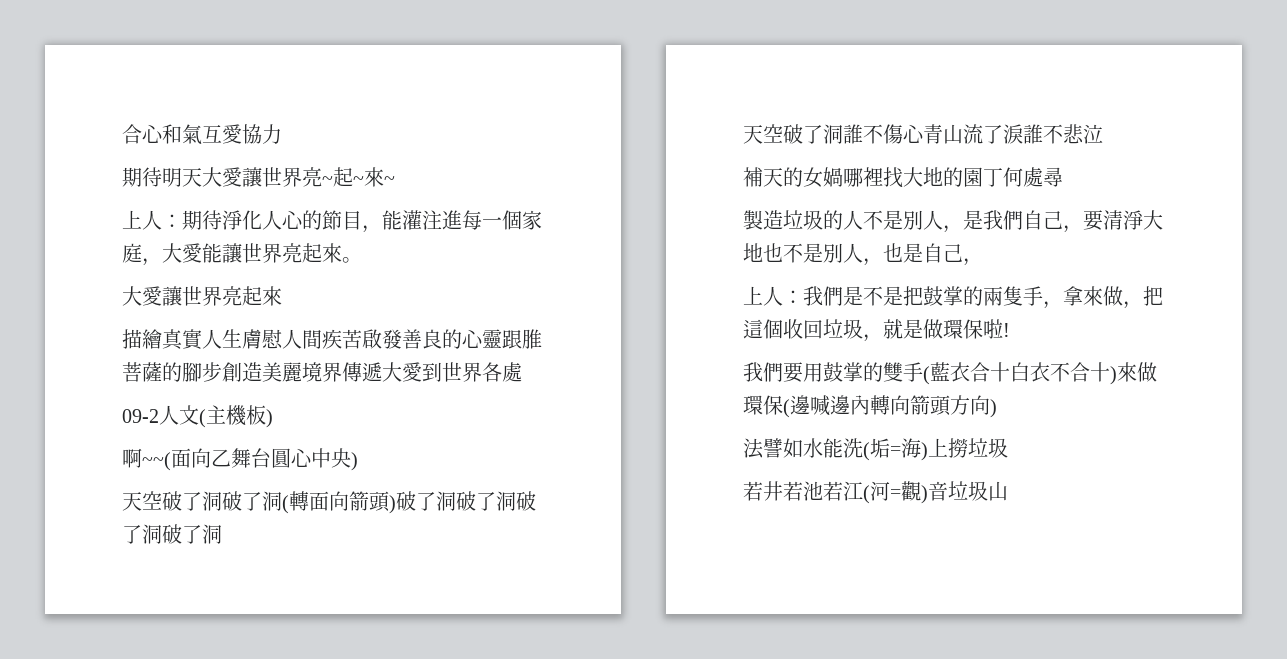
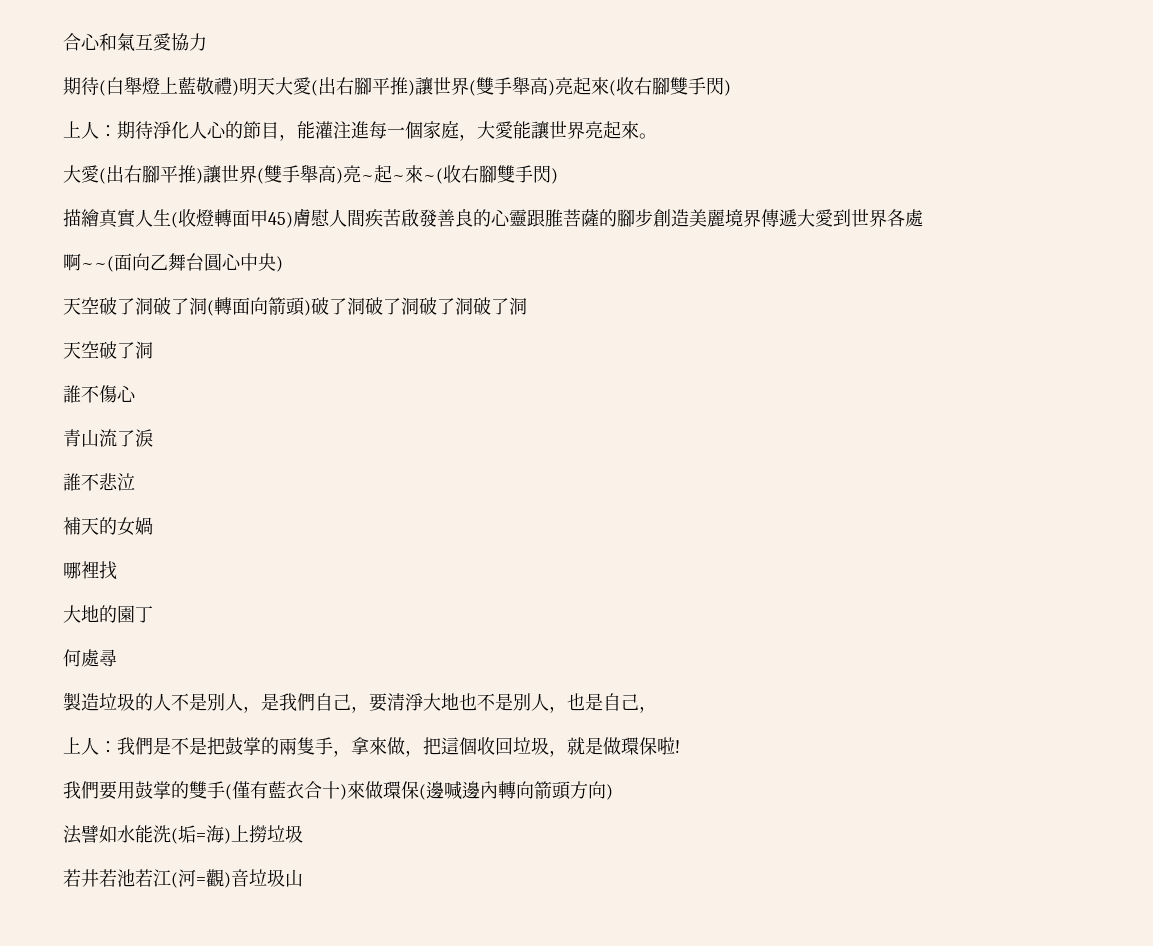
- 期待明天大愛讓世界亮~起~來~
+ 期待(白舉燈上藍敬禮)明天大愛(出右腳平推)讓世界(雙手舉高)亮起來(收右腳雙手閃)
- 大愛讓世界亮起來
+ 大愛(出右腳平推)讓世界(雙手舉高)亮~起~來~(收右腳雙手閃)
- 描繪真實人生膚慰人間疾苦啟發善良的心靈跟脽菩薩的腳步創造美麗境界傳遞大愛到世界各處
+ 描繪真實人生(收燈轉面甲45)膚慰人間疾苦啟發善良的心靈跟脽菩薩的腳步創造美麗境界傳遞大愛到世界各處
- 09-2人文(主機板)
  天空破了洞破了洞(轉面向箭頭)破了洞破了洞破了洞破了洞
- 天空破了洞誰不傷心青山流了淚誰不悲泣
+ 天空破了洞
+ 誰不傷心
+ 青山流了淚
+ 誰不悲泣
- 補天的女媧哪裡找大地的園丁何處尋
+ 補天的女媧
+ 哪裡找
+ 大地的園丁
+ 何處尋
- 我們要用鼓掌的雙手(藍衣合十白衣不合十)來做環保(邊喊邊內轉向箭頭方向)
+ 我們要用鼓掌的雙手(僅有藍衣合十)來做環保(邊喊邊內轉向箭頭方向)

